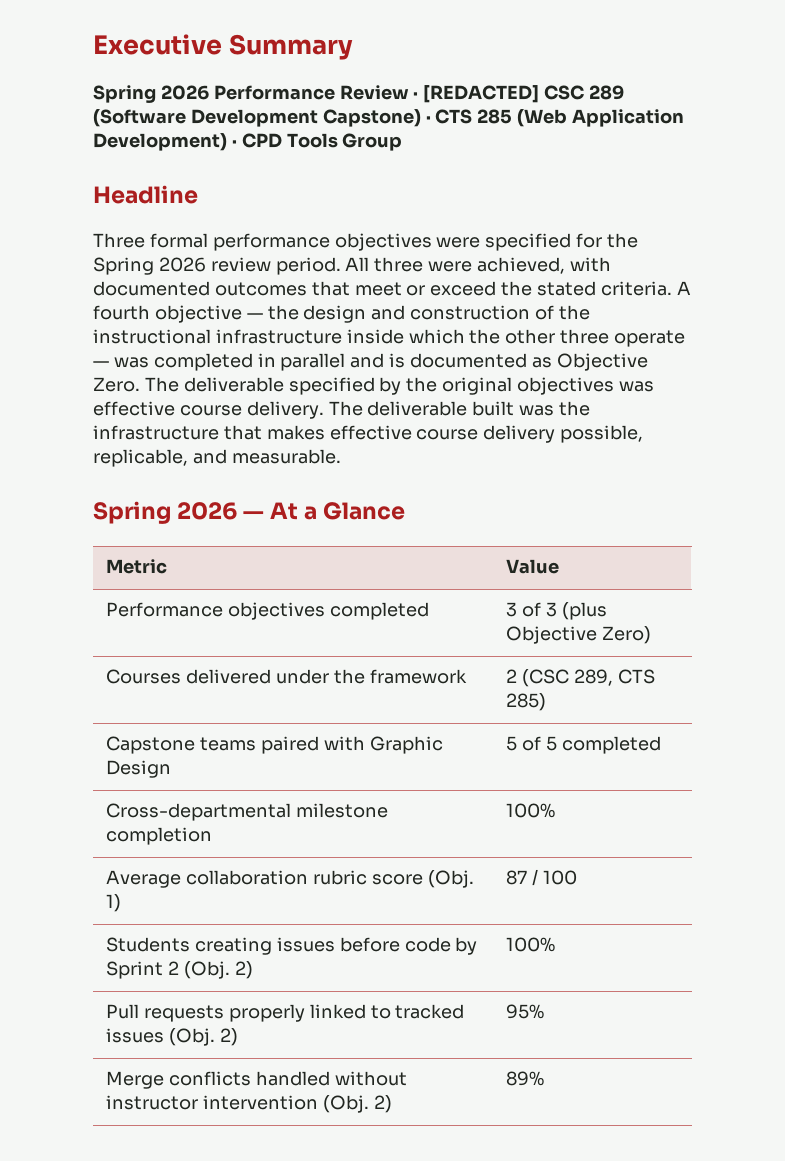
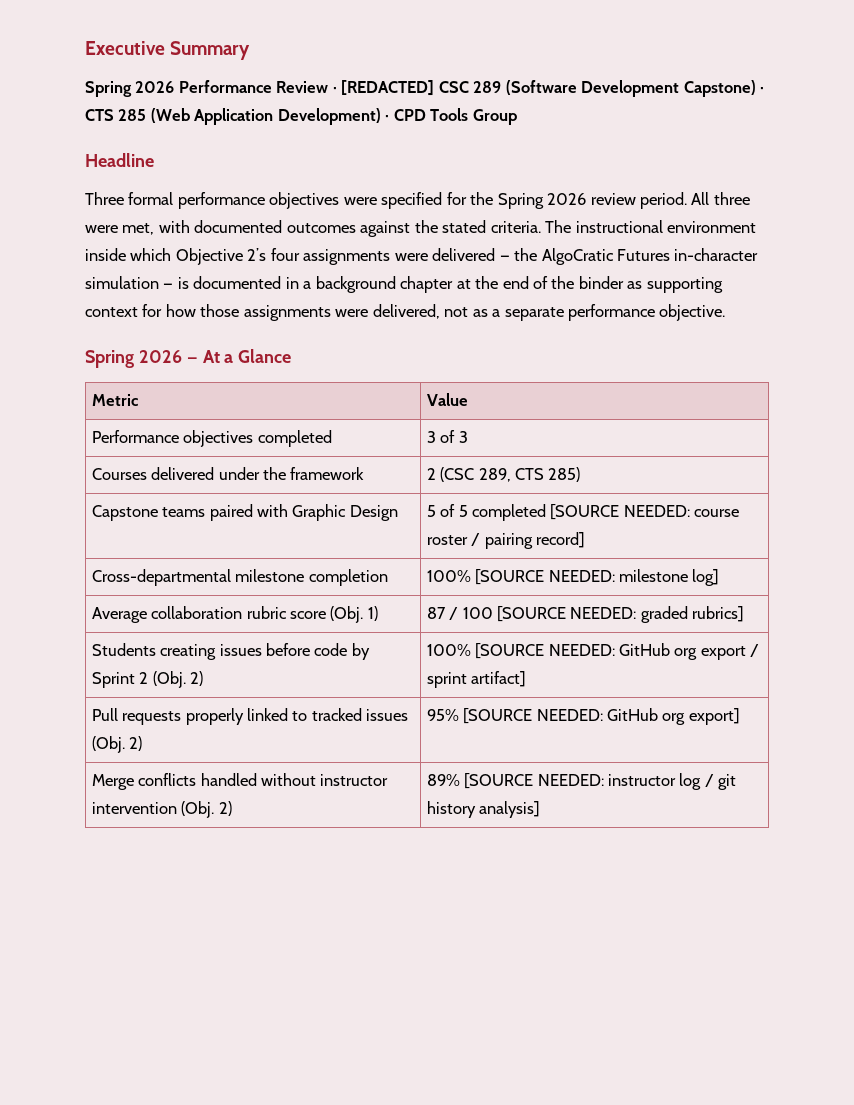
- All three were achieved, with documented outcomes that meet or exceed the stated criteria. A fourth objective — the design and construction of the instructional infrastructure inside which the other three operate — was completed in parallel and is documented as Objective Zero. The deliverable specified by the original objectives was effective course delivery. The deliverable built was the infrastructure that makes effective course delivery possible, replicable, and measurable.
+ All three were met, with documented outcomes against the stated criteria. The instructional environment inside which Objective 2’s four assignments were delivered — the AlgoCratic Futures in-character simulation — is documented in a background chapter at the end of the binder as supporting context for how those assignments were delivered, not as a separate performance objective.
- Performance objectives completed | 3 of 3 (plus Objective Zero)
+ Performance objectives completed | 3 of 3
- Capstone teams paired with Graphic Design | 5 of 5 completed
+ Capstone teams paired with Graphic Design | 5 of 5 completed [SOURCE NEEDED: course roster / pairing record]
- Cross-departmental milestone completion | 100%
+ Cross-departmental milestone completion | 100% [SOURCE NEEDED: milestone log]
- Average collaboration rubric score (Obj. 1) | 87 / 100
+ Average collaboration rubric score (Obj. 1) | 87 / 100 [SOURCE NEEDED: graded rubrics]
- Students creating issues before code by Sprint 2 (Obj. 2) | 100%
+ Students creating issues before code by Sprint 2 (Obj. 2) | 100% [SOURCE NEEDED: GitHub org export / sprint artifact]
- Pull requests properly linked to tracked issues (Obj. 2) | 95%
+ Pull requests properly linked to tracked issues (Obj. 2) | 95% [SOURCE NEEDED: GitHub org export]
- Merge conflicts handled without instructor intervention (Obj. 2) | 89%
+ Merge conflicts handled without instructor intervention (Obj. 2) | 89% [SOURCE NEEDED: instructor log / git history analysis]

